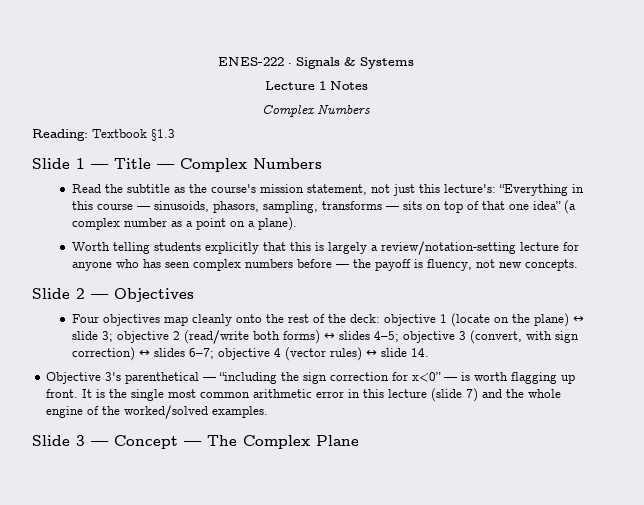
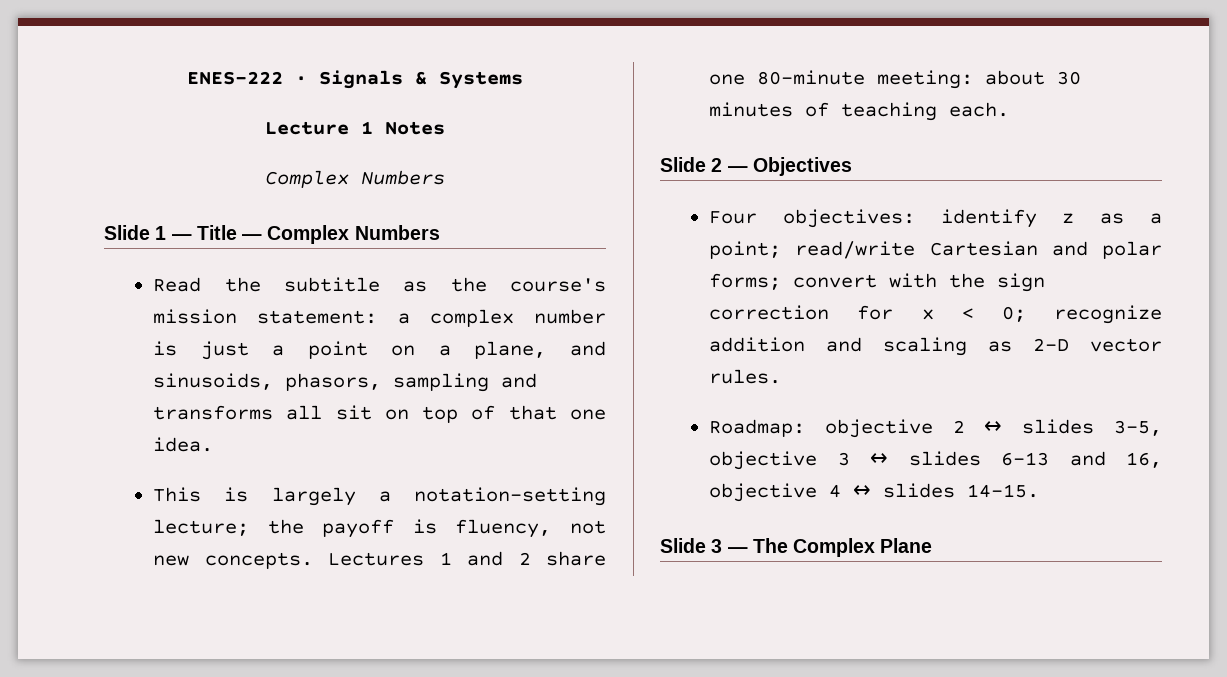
- Reading: Textbook §1.3
- Read the subtitle as the course's mission statement, not just this lecture's: “Everything in this course — sinusoids, phasors, sampling, transforms — sits on top of that one idea” (a complex number as a point on a plane).
- Worth telling students explicitly that this is largely a review/notation-setting lecture for anyone who has seen complex numbers before — the payoff is fluency, not new concepts.
+ Read the subtitle as the course's mission statement: a complex number is just a point on a plane, and sinusoids, phasors, sampling and transforms all sit on top of that one idea.
+ This is largely a notation-setting lecture; the payoff is fluency, not new concepts. Lectures 1 and 2 share one 80-minute meeting: about 30 minutes of teaching each.
- Four objectives map cleanly onto the rest of the deck: objective 1 (locate on the plane) ↔ slide 3; objective 2 (read/write both forms) ↔ slides 4–5; objective 3 (convert, with sign correction) ↔ slides 6–7; objective 4 (vector rules) ↔ slide 14.
- Objective 3's parenthetical — “including the sign correction for x<0” — is worth flagging up front. It is the single most common arithmetic error in this lecture (slide 7) and the whole engine of the worked/solved examples.
+ Four objectives: identify z as a point; read/write Cartesian and polar forms; convert with the sign correction for x < 0; recognize addition and scaling as 2-D vector rules.
+ Roadmap: objective 2 ↔ slides 3–5, objective 3 ↔ slides 6–13 and 16, objective 4 ↔ slides 14–15.
- Slide 3 — Concept — The Complex Plane
+ Slide 3 — The Complex Plane

